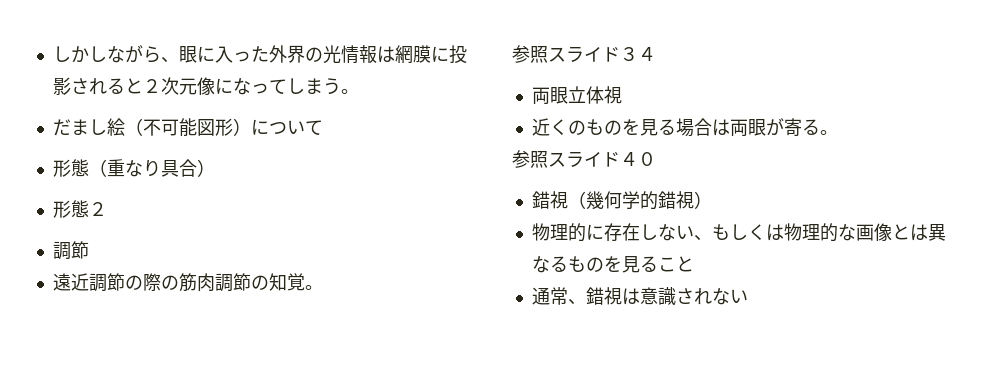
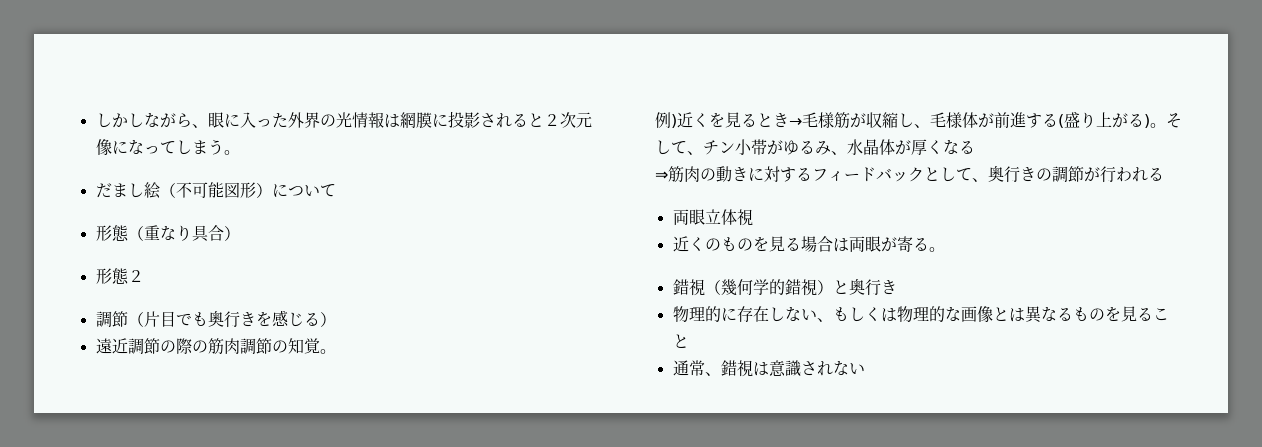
  形態２
- 調節
+ 調節（片目でも奥行きを感じる）
- 参照スライド３４
+ 例)近くを見るとき→毛様筋が収縮し、毛様体が前進する(盛り上がる)。そして、チン小帯がゆるみ、水晶体が厚くなる
+ ⇒筋肉の動きに対するフィードバックとして、奥行きの調節が行われる
- 参照スライド４０
- 錯視（幾何学的錯視）
+ 錯視（幾何学的錯視）と奥行き

